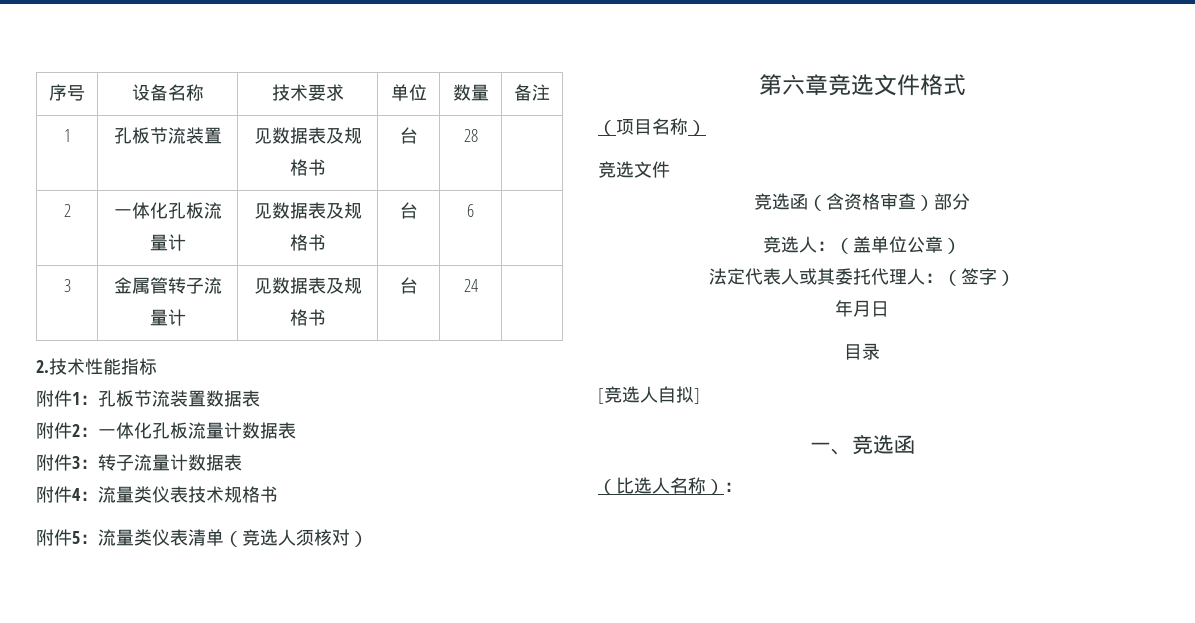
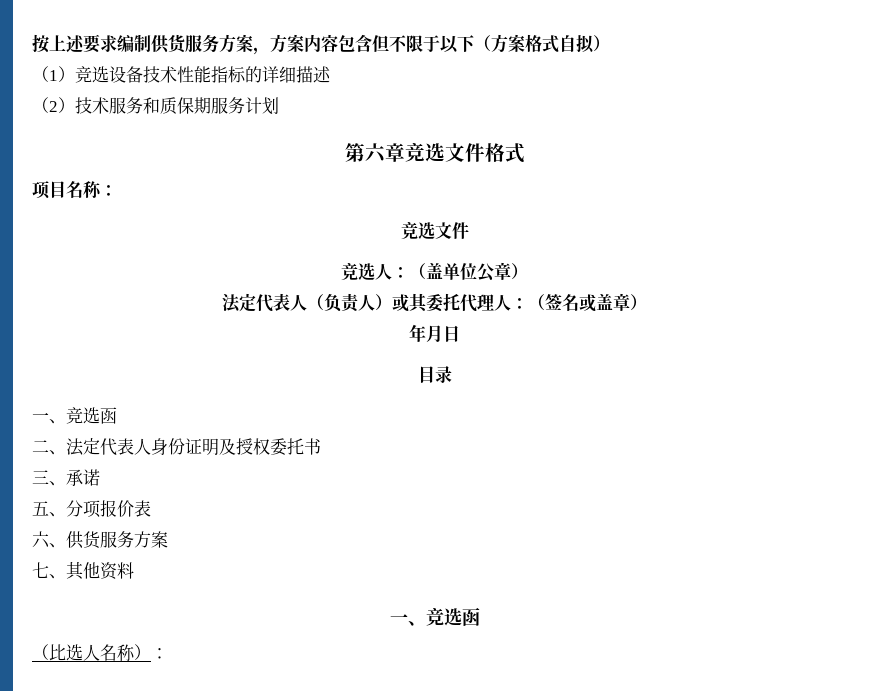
- 序号 | 设备名称 | 技术要求 | 单位 | 数量 | 备注
- 1 | 孔板节流装置 | 见数据表及规格书 | 台 | 28 |
- 2 | 一体化孔板流量计 | 见数据表及规格书 | 台 | 6 |
- 3 | 金属管转子流量计 | 见数据表及规格书 | 台 | 24 |
- 2.技术性能指标
- 附件1：孔板节流装置数据表
- 附件2：一体化孔板流量计数据表
- 附件3：转子流量计数据表
- 附件4：流量类仪表技术规格书
- 附件5：流量类仪表清单（竞选人须核对）
+ 按上述要求编制供货服务方案，方案内容包含但不限于以下（方案格式自拟）
+ （1）竞选设备技术性能指标的详细描述
+ （2）技术服务和质保期服务计划
- （项目名称）
+ 项目名称：
  竞选文件
- 竞选函（含资格审查）部分
- 法定代表人或其委托代理人：（签字）
+ 法定代表人（负责人）或其委托代理人：（签名或盖章）
  目录
- [竞选人自拟]
+ 一、竞选函
+ 二、法定代表人身份证明及授权委托书
+ 三、承诺
+ 五、分项报价表
+ 六、供货服务方案
+ 七、其他资料

